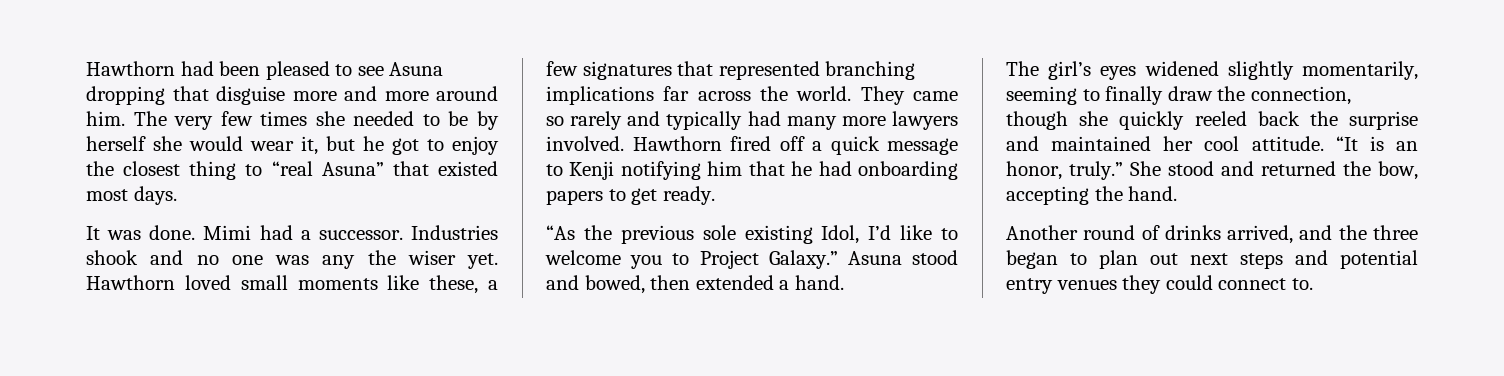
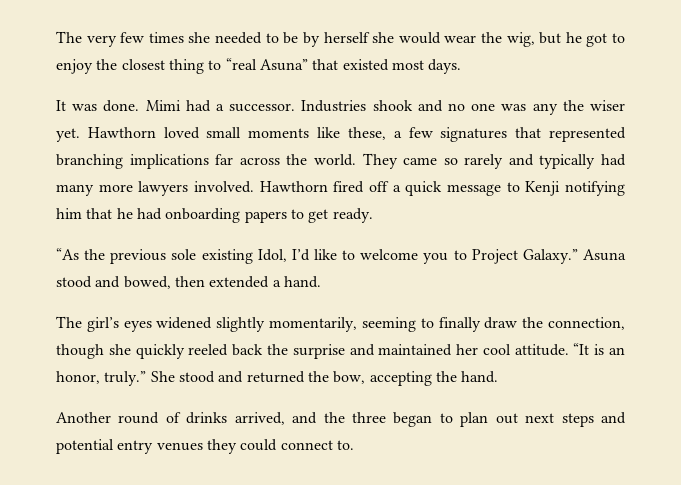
- Hawthorn had been pleased to see Asuna dropping that disguise more and more around him. The very few times she needed to be by herself she would wear it, but he got to enjoy the closest thing to “real Asuna” that existed most days.
+ The very few times she needed to be by herself she would wear the wig, but he got to enjoy the closest thing to “real Asuna” that existed most days.

